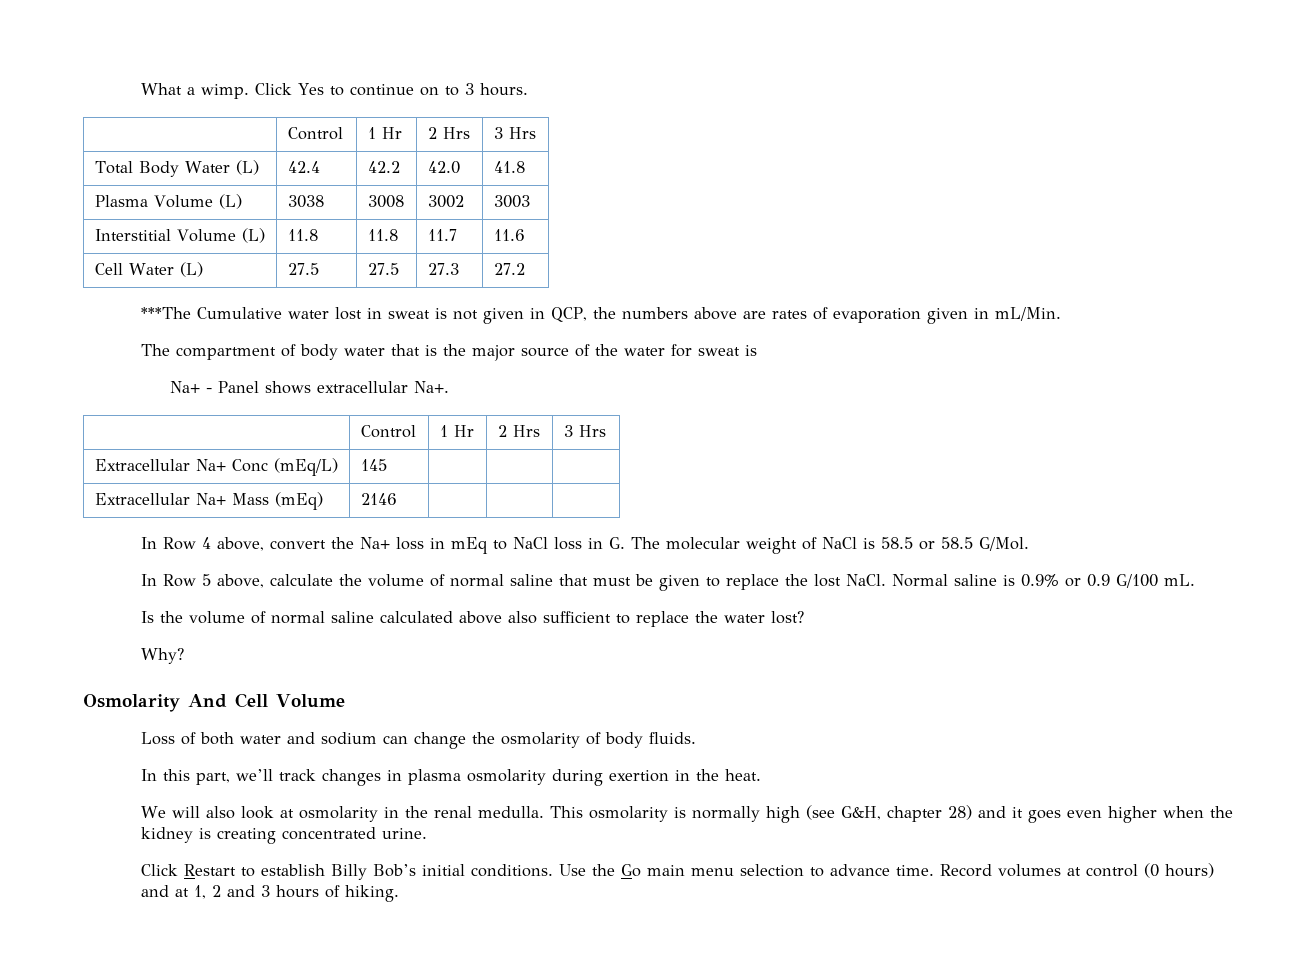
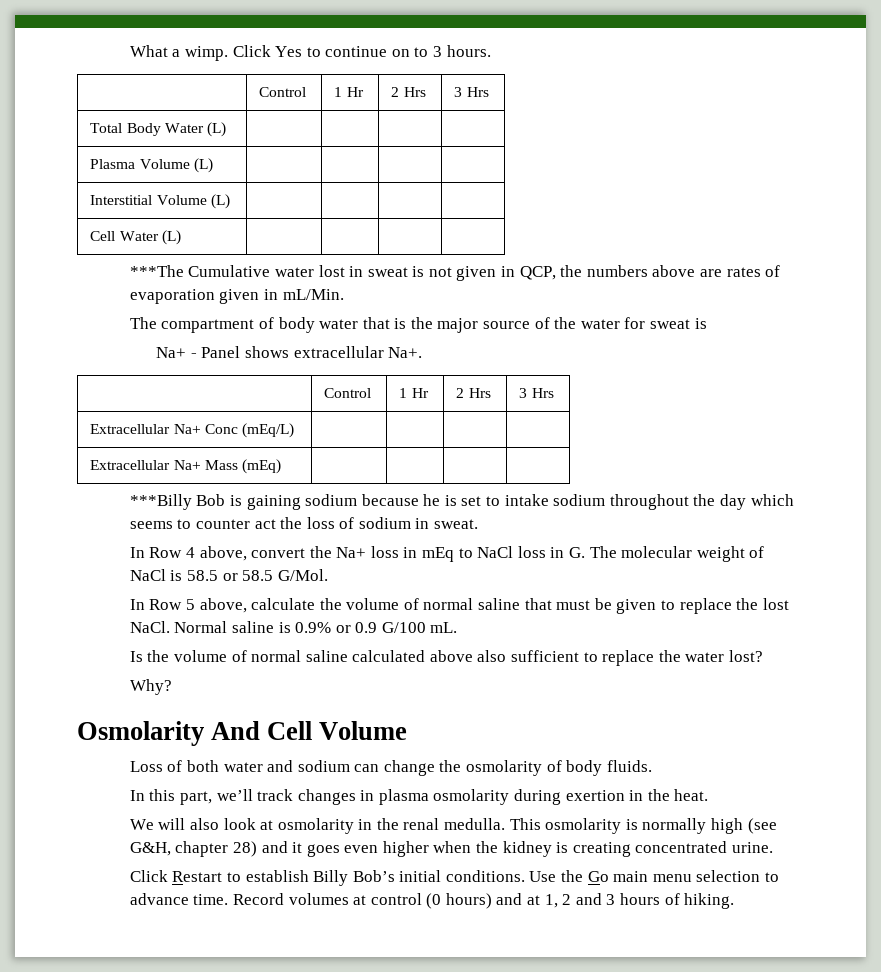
- Total Body Water (L) | 42.4 | 42.2 | 42.0 | 41.8
+ Total Body Water (L) | | | |
- Plasma Volume (L) | 3038 | 3008 | 3002 | 3003
+ Plasma Volume (L) | | | |
- Interstitial Volume (L) | 11.8 | 11.8 | 11.7 | 11.6
+ Interstitial Volume (L) | | | |
- Cell Water (L) | 27.5 | 27.5 | 27.3 | 27.2
+ Cell Water (L) | | | |
- Extracellular Na+ Conc (mEq/L) | 145 | | |
+ Extracellular Na+ Conc (mEq/L) | | | |
- Extracellular Na+ Mass (mEq) | 2146 | | |
+ Extracellular Na+ Mass (mEq) | | | |
+ ***Billy Bob is gaining sodium because he is set to intake sodium throughout the day which seems to counter act the loss of sodium in sweat.

